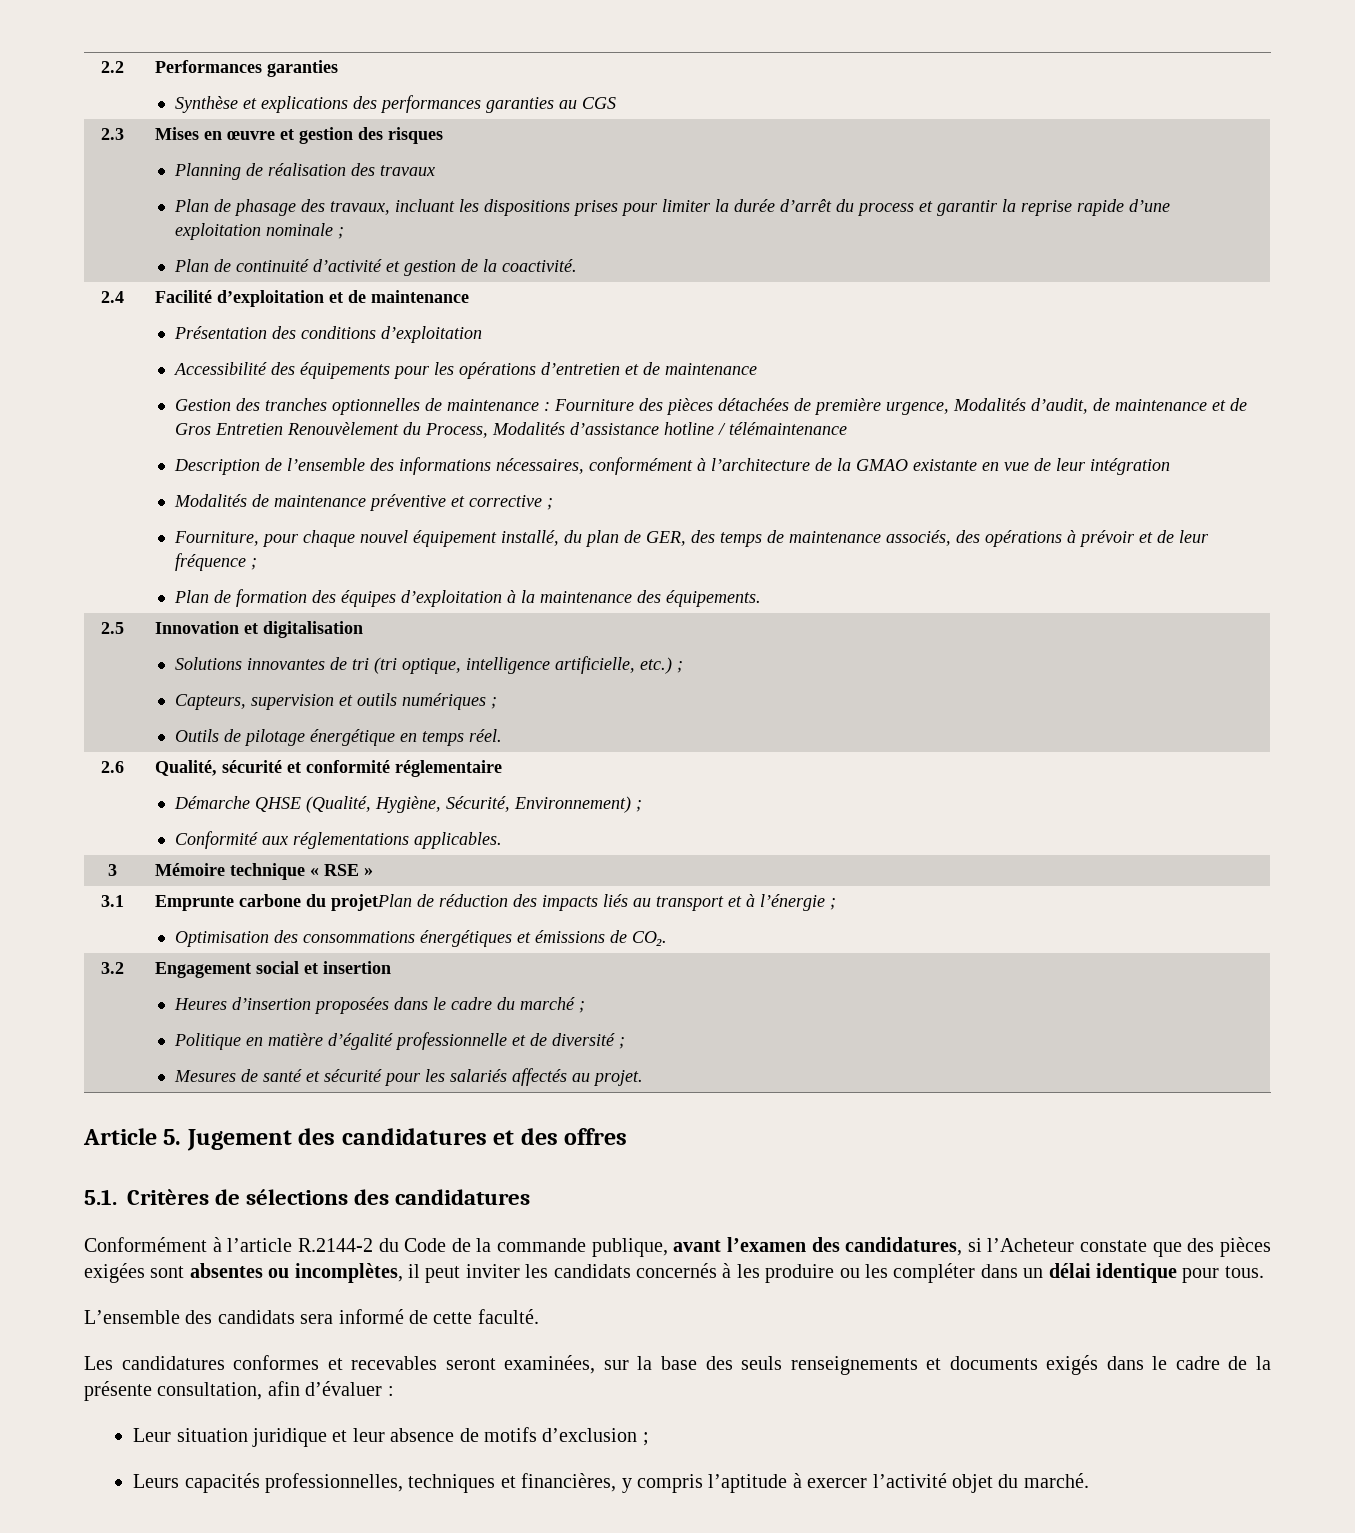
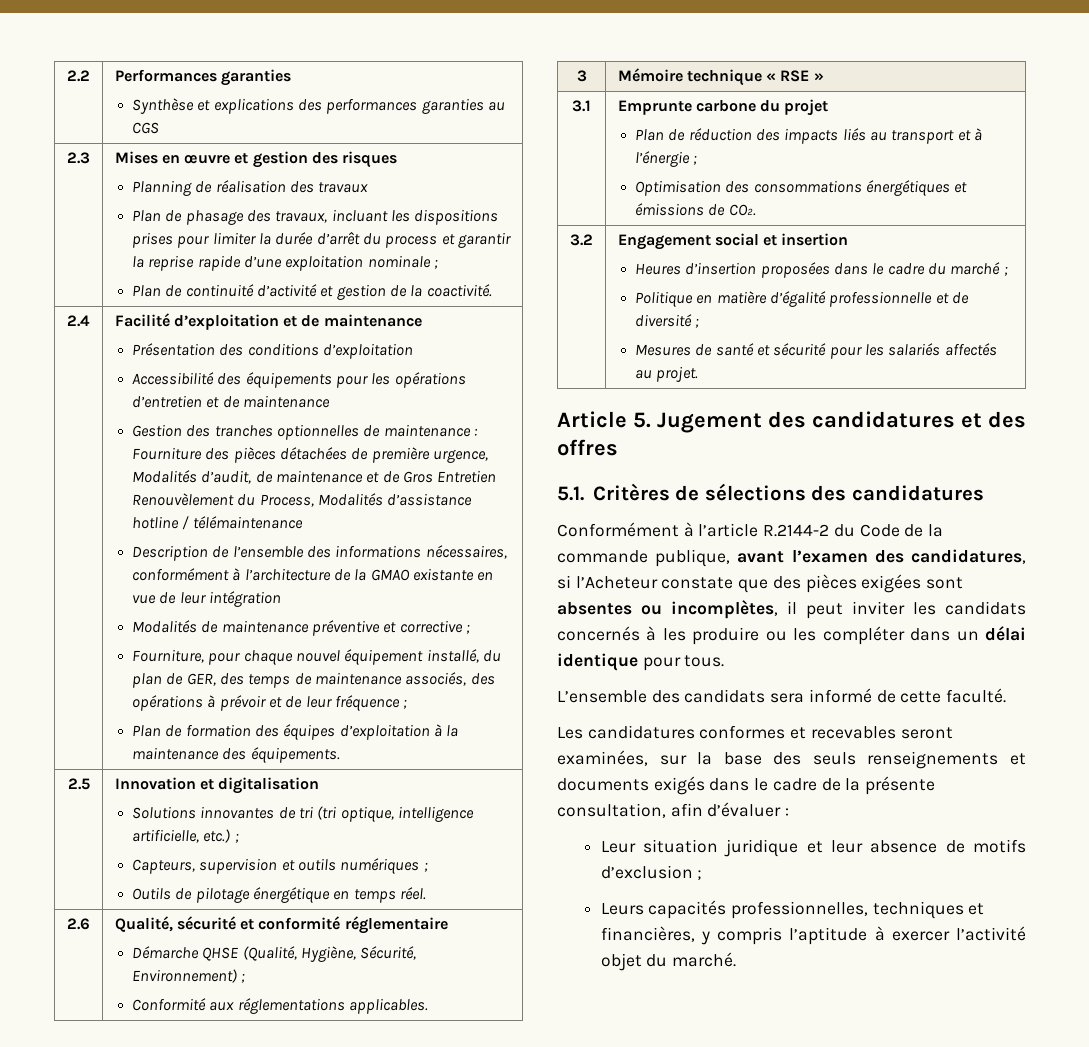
- 3.1 | Emprunte carbone du projetPlan de réduction des impacts liés au transport et à l’énergie ;
+ 3.1 | Emprunte carbone du projet
+ Plan de réduction des impacts liés au transport et à l’énergie ;

